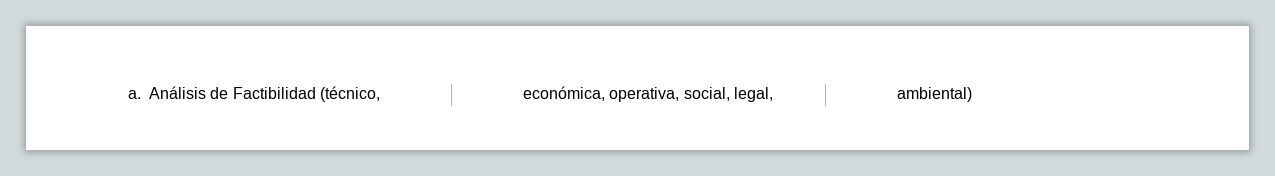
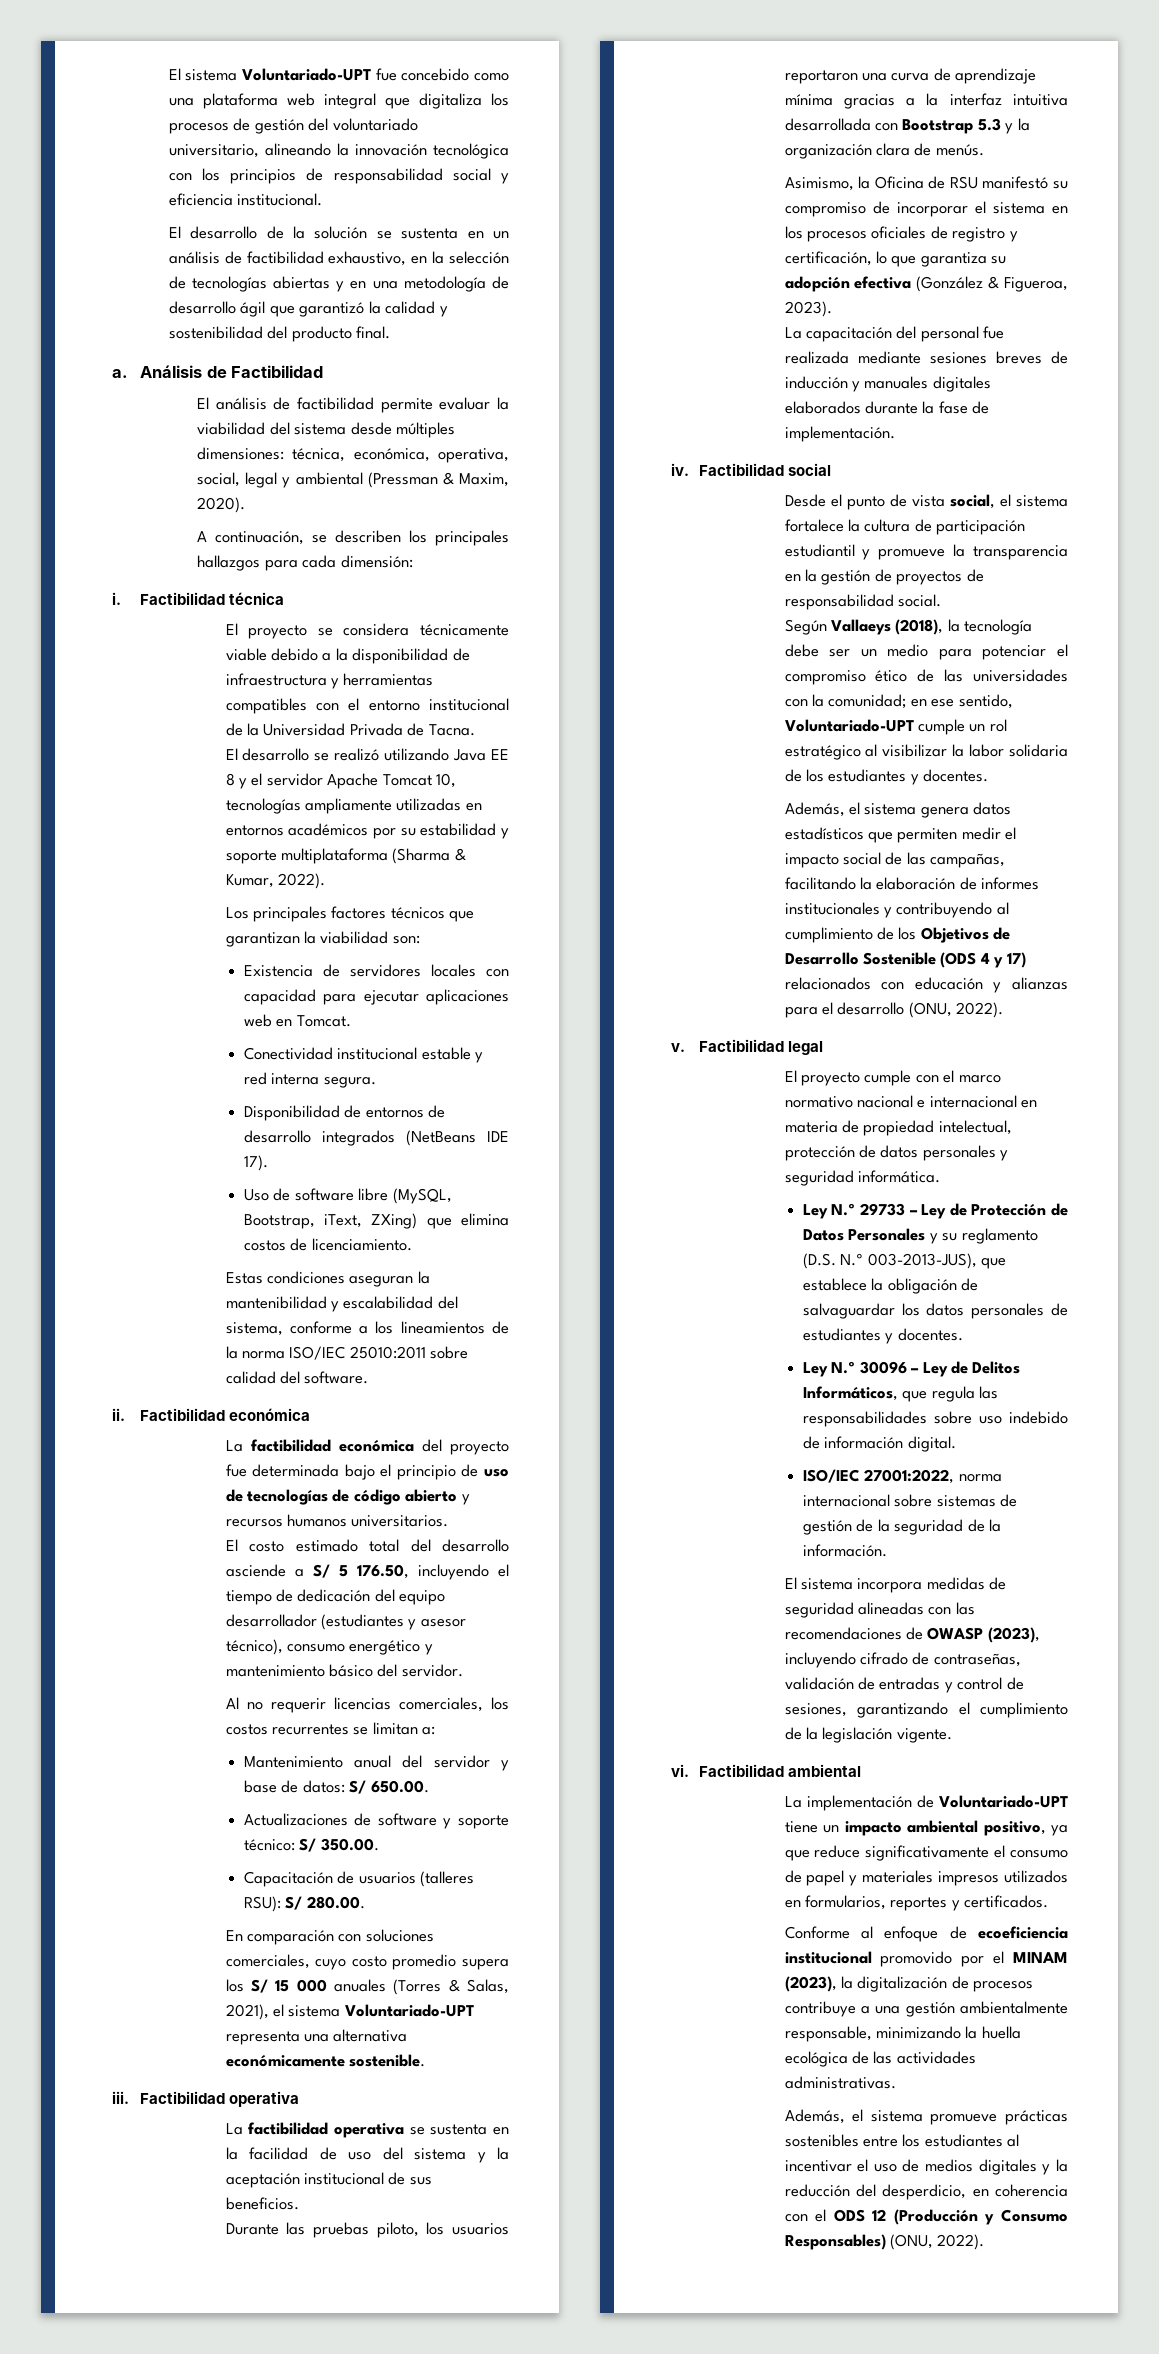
- a. Análisis de Factibilidad (técnico, económica, operativa, social, legal, ambiental)
+ El sistema Voluntariado-UPT fue concebido como una plataforma web integral que digitaliza los procesos de gestión del voluntariado universitario, alineando la innovación tecnológica con los principios de responsabilidad social y eficiencia institucional.
+ El desarrollo de la solución se sustenta en un análisis de factibilidad exhaustivo, en la selección de tecnologías abiertas y en una metodología de desarrollo ágil que garantizó la calidad y sostenibilidad del producto final.
+ a. Análisis de Factibilidad
+ El análisis de factibilidad permite evaluar la viabilidad del sistema desde múltiples dimensiones: técnica, económica, operativa, social, legal y ambiental (Pressman & Maxim, 2020).
+ A continuación, se describen los principales hallazgos para cada dimensión:
+ i. Factibilidad técnica
+ El proyecto se considera técnicamente viable debido a la disponibilidad de infraestructura y herramientas compatibles con el entorno institucional de la Universidad Privada de Tacna.
+ El desarrollo se realizó utilizando Java EE 8 y el servidor Apache Tomcat 10, tecnologías ampliamente utilizadas en entornos académicos por su estabilidad y soporte multiplataforma (Sharma & Kumar, 2022).
+ Los principales factores técnicos que garantizan la viabilidad son:
+ Existencia de servidores locales con capacidad para ejecutar aplicaciones web en Tomcat.
+ Conectividad institucional estable y red interna segura.
+ Disponibilidad de entornos de desarrollo integrados (NetBeans IDE 17).
+ Uso de software libre (MySQL, Bootstrap, iText, ZXing) que elimina costos de licenciamiento.
+ Estas condiciones aseguran la mantenibilidad y escalabilidad del sistema, conforme a los lineamientos de la norma ISO/IEC 25010:2011 sobre calidad del software.
+ ii. Factibilidad económica
+ La factibilidad económica del proyecto fue determinada bajo el principio de uso de tecnologías de código abierto y recursos humanos universitarios.
+ El costo estimado total del desarrollo asciende a S/ 5 176.50, incluyendo el tiempo de dedicación del equipo desarrollador (estudiantes y asesor técnico), consumo energético y mantenimiento básico del servidor.
+ Al no requerir licencias comerciales, los costos recurrentes se limitan a:
+ Mantenimiento anual del servidor y base de datos: S/ 650.00.
+ Actualizaciones de software y soporte técnico: S/ 350.00.
+ Capacitación de usuarios (talleres RSU): S/ 280.00.
+ En comparación con soluciones comerciales, cuyo costo promedio supera los S/ 15 000 anuales (Torres & Salas, 2021), el sistema Voluntariado-UPT representa una alternativa económicamente sostenible.
+ iii. Factibilidad operativa
+ La factibilidad operativa se sustenta en la facilidad de uso del sistema y la aceptación institucional de sus beneficios.
+ Durante las pruebas piloto, los usuarios reportaron una curva de aprendizaje mínima gracias a la interfaz intuitiva desarrollada con Bootstrap 5.3 y la organización clara de menús.
+ Asimismo, la Oficina de RSU manifestó su compromiso de incorporar el sistema en los procesos oficiales de registro y certificación, lo que garantiza su adopción efectiva (González & Figueroa, 2023).
+ La capacitación del personal fue realizada mediante sesiones breves de inducción y manuales digitales elaborados durante la fase de implementación.
+ iv. Factibilidad social
+ Desde el punto de vista social, el sistema fortalece la cultura de participación estudiantil y promueve la transparencia en la gestión de proyectos de responsabilidad social.
+ Según Vallaeys (2018), la tecnología debe ser un medio para potenciar el compromiso ético de las universidades con la comunidad; en ese sentido, Voluntariado-UPT cumple un rol estratégico al visibilizar la labor solidaria de los estudiantes y docentes.
+ Además, el sistema genera datos estadísticos que permiten medir el impacto social de las campañas, facilitando la elaboración de informes institucionales y contribuyendo al cumplimiento de los Objetivos de Desarrollo Sostenible (ODS 4 y 17) relacionados con educación y alianzas para el desarrollo (ONU, 2022).
+ v. Factibilidad legal
+ El proyecto cumple con el marco normativo nacional e internacional en materia de propiedad intelectual, protección de datos personales y seguridad informática.
+ Ley N.º 29733 – Ley de Protección de Datos Personales y su reglamento (D.S. N.º 003-2013-JUS), que establece la obligación de salvaguardar los datos personales de estudiantes y docentes.
+ Ley N.º 30096 – Ley de Delitos Informáticos, que regula las responsabilidades sobre uso indebido de información digital.
+ ISO/IEC 27001:2022, norma internacional sobre sistemas de gestión de la seguridad de la información.
+ El sistema incorpora medidas de seguridad alineadas con las recomendaciones de OWASP (2023), incluyendo cifrado de contraseñas, validación de entradas y control de sesiones, garantizando el cumplimiento de la legislación vigente.
+ vi. Factibilidad ambiental
+ La implementación de Voluntariado-UPT tiene un impacto ambiental positivo, ya que reduce significativamente el consumo de papel y materiales impresos utilizados en formularios, reportes y certificados.
+ Conforme al enfoque de ecoeficiencia institucional promovido por el MINAM (2023), la digitalización de procesos contribuye a una gestión ambientalmente responsable, minimizando la huella ecológica de las actividades administrativas.
+ Además, el sistema promueve prácticas sostenibles entre los estudiantes al incentivar el uso de medios digitales y la reducción del desperdicio, en coherencia con el ODS 12 (Producción y Consumo Responsables) (ONU, 2022).

